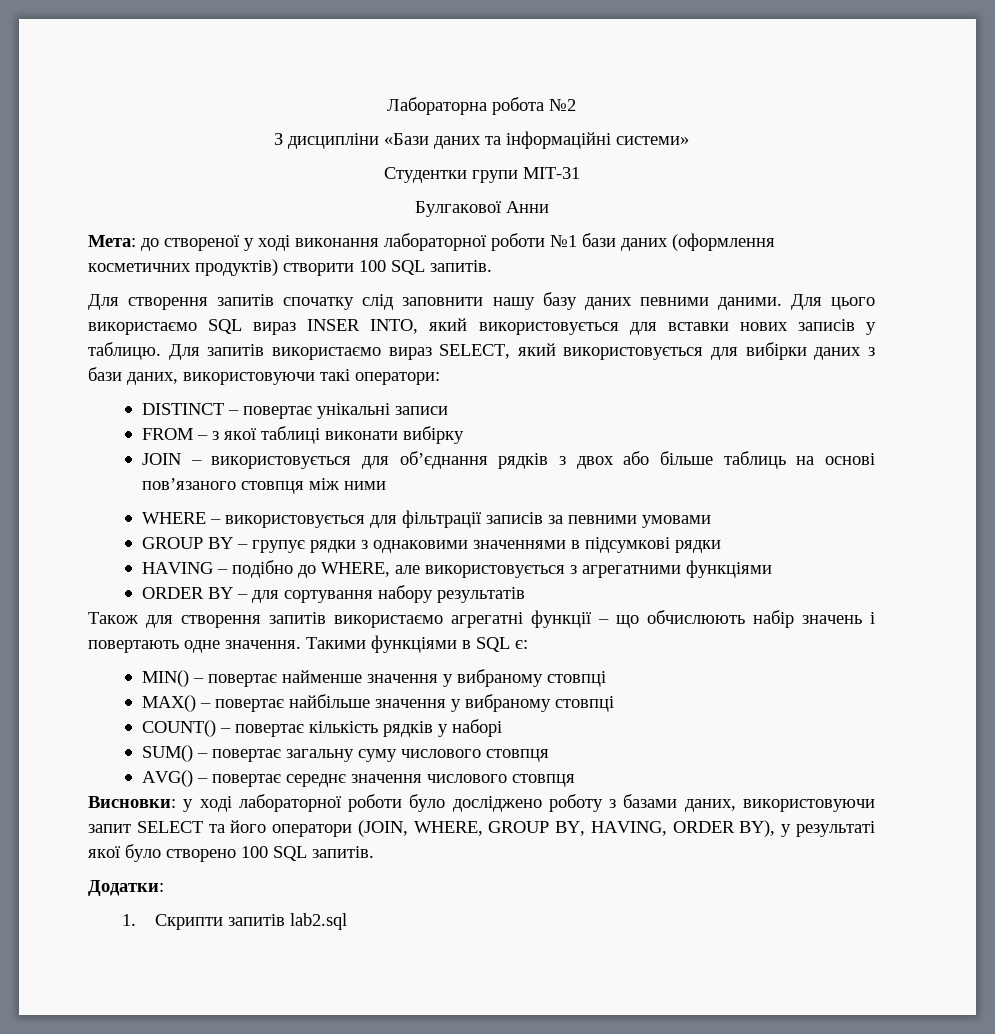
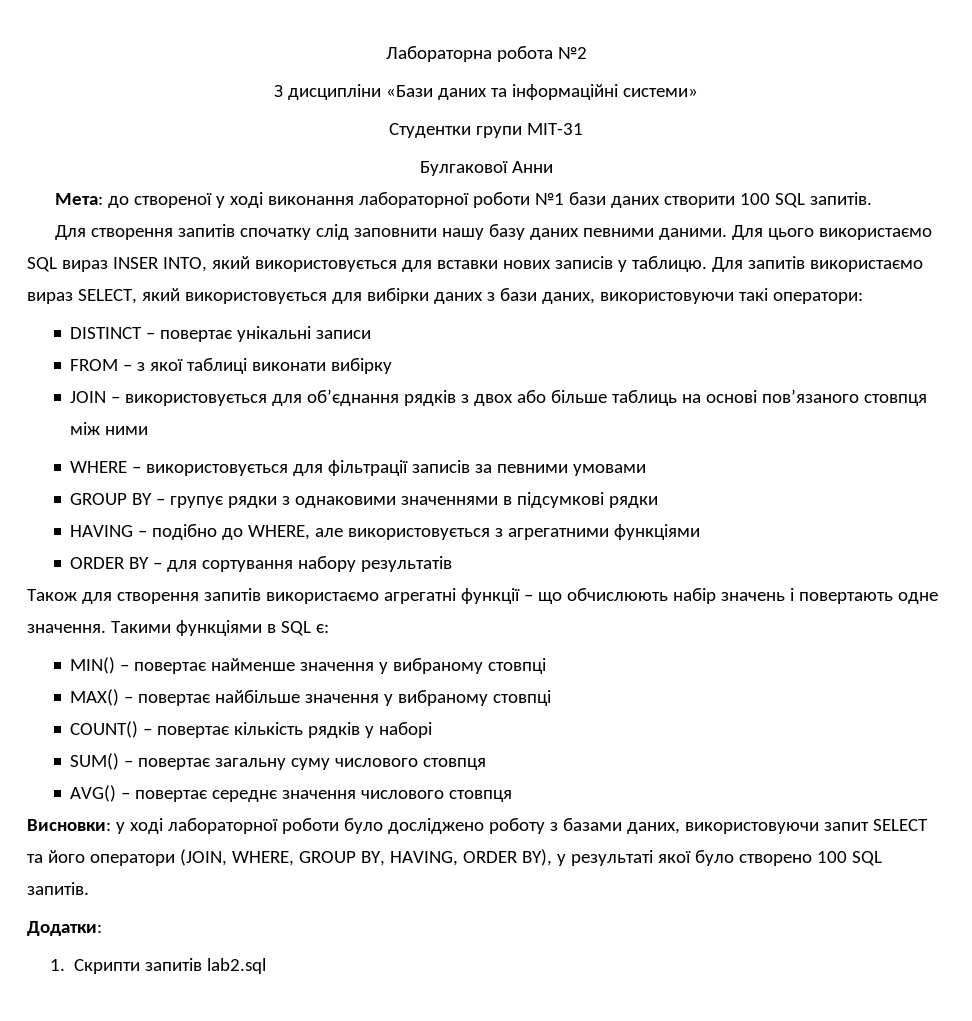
- Мета: до створеної у ході виконання лабораторної роботи №1 бази даних (оформлення косметичних продуктів) створити 100 SQL запитів.
+ Мета: до створеної у ході виконання лабораторної роботи №1 бази даних створити 100 SQL запитів.

